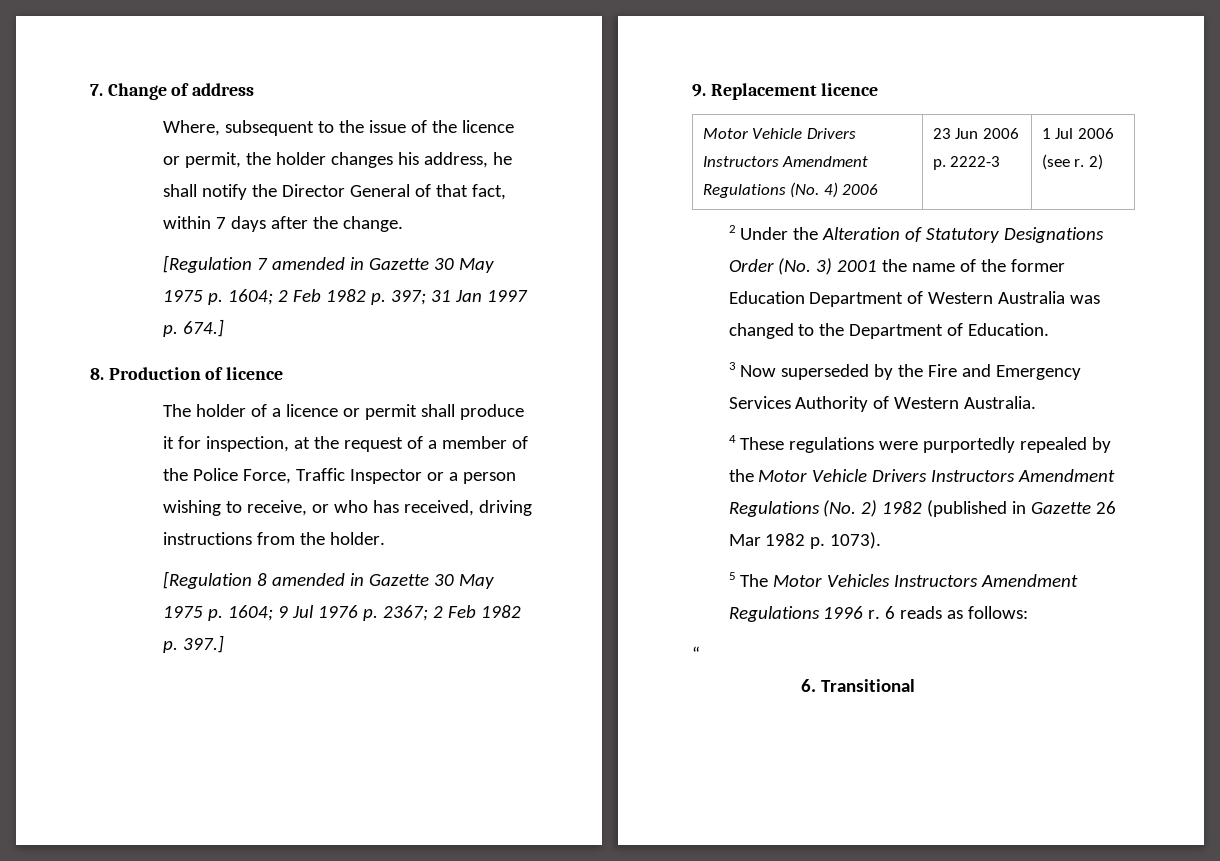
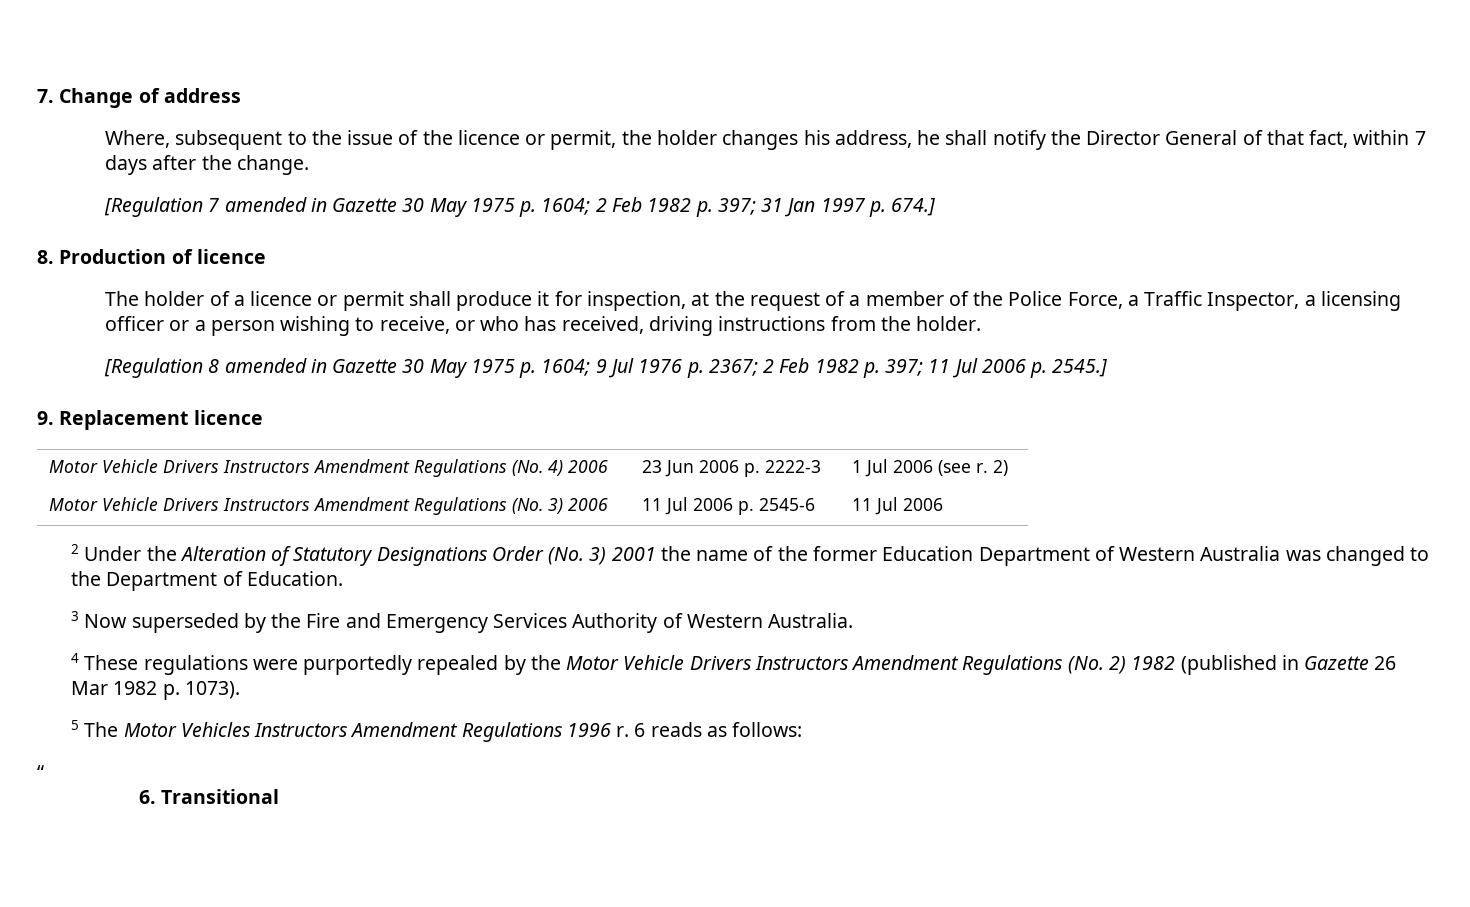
- The holder of a licence or permit shall produce it for inspection, at the request of a member of the Police Force, Traffic Inspector or a person wishing to receive, or who has received, driving instructions from the holder.
+ The holder of a licence or permit shall produce it for inspection, at the request of a member of the Police Force, a Traffic Inspector, a licensing officer or a person wishing to receive, or who has received, driving instructions from the holder.
- [Regulation 8 amended in Gazette 30 May 1975 p. 1604; 9 Jul 1976 p. 2367; 2 Feb 1982 p. 397.]
+ [Regulation 8 amended in Gazette 30 May 1975 p. 1604; 9 Jul 1976 p. 2367; 2 Feb 1982 p. 397; 11 Jul 2006 p. 2545.]
+ Motor Vehicle Drivers Instructors Amendment Regulations (No. 3) 2006 | 11 Jul 2006 p. 2545-6 | 11 Jul 2006

